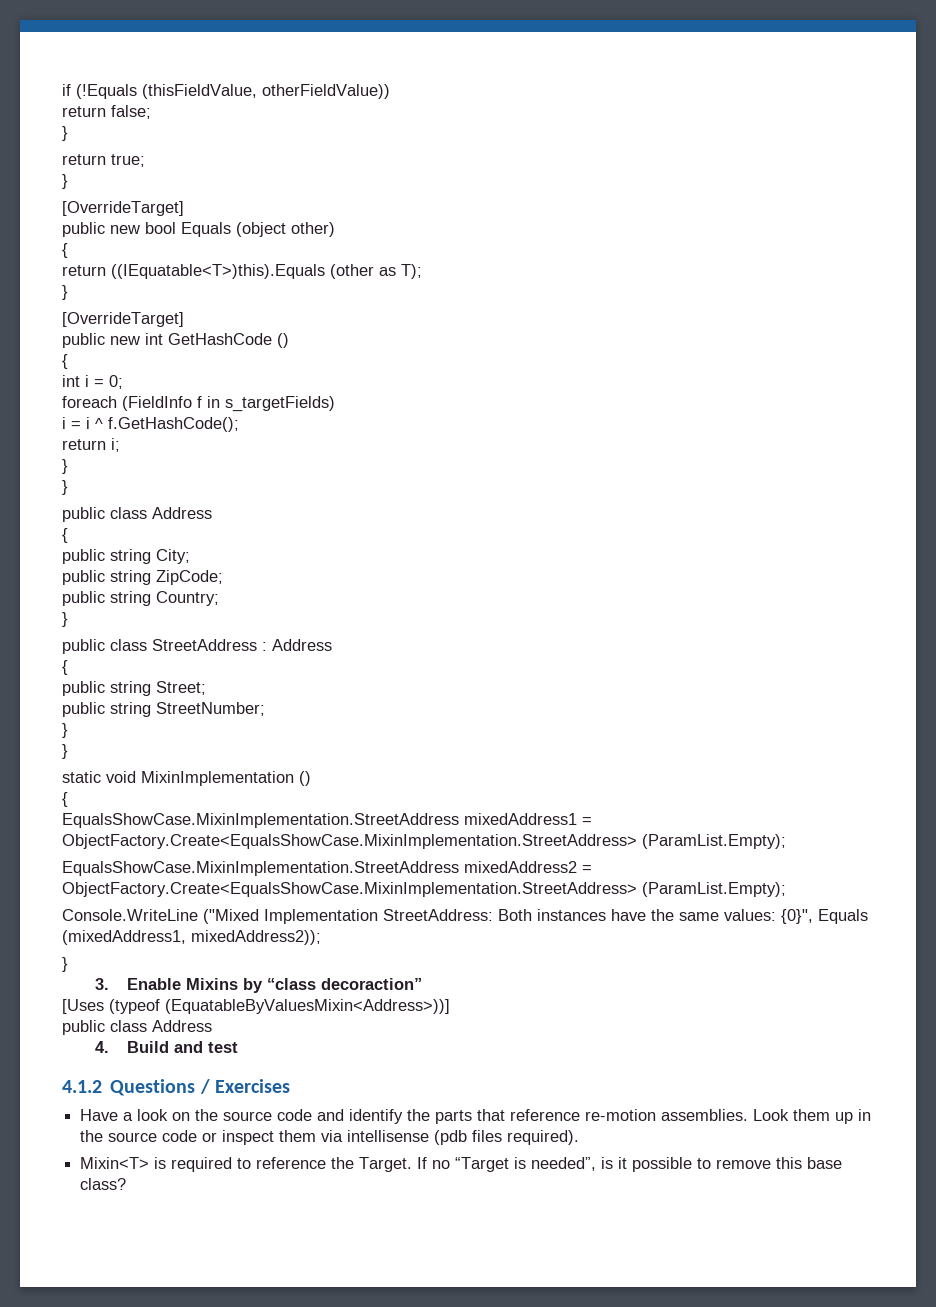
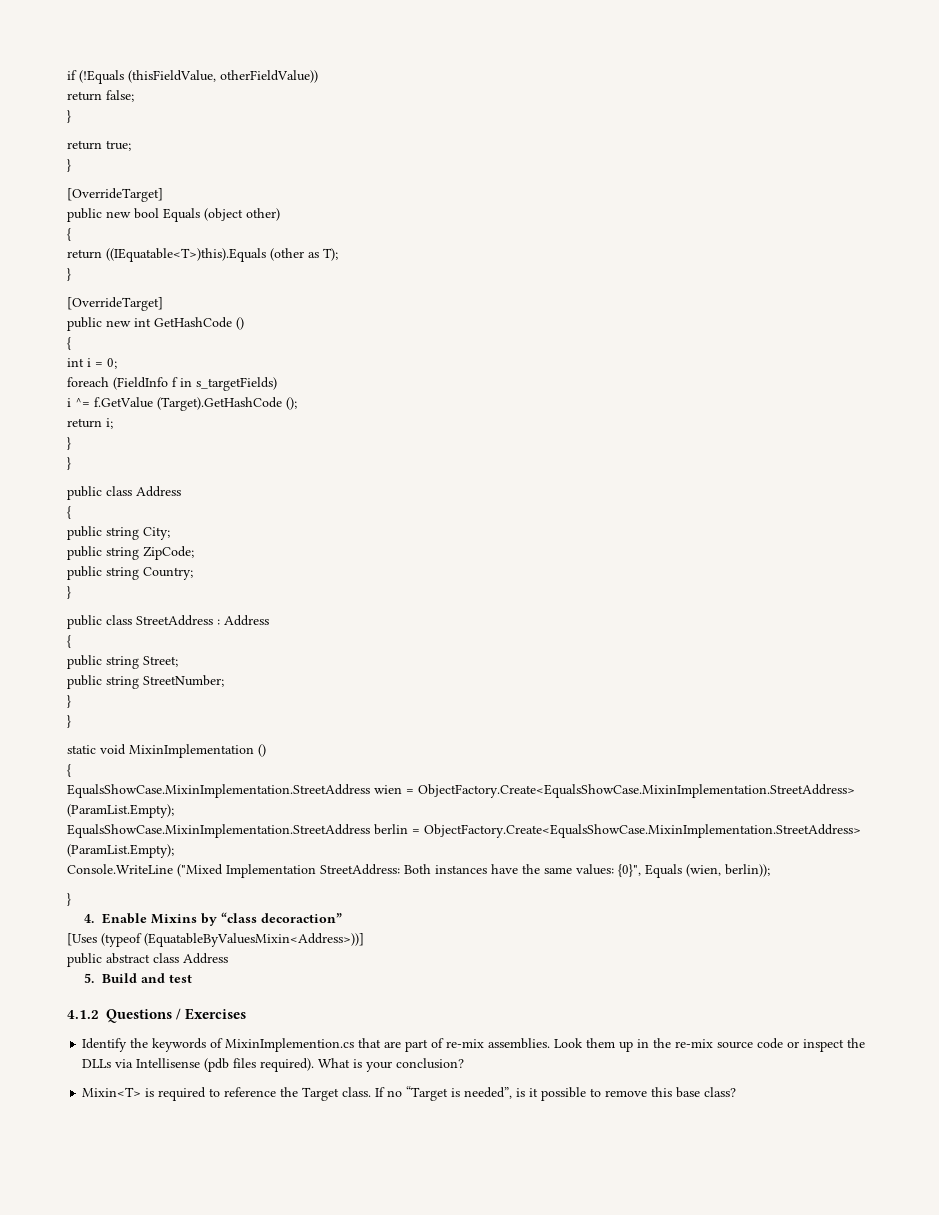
- i = i ^ f.GetHashCode();
+ i ^= f.GetValue (Target).GetHashCode ();
- EqualsShowCase.MixinImplementation.StreetAddress mixedAddress1 = ObjectFactory.Create<EqualsShowCase.MixinImplementation.StreetAddress> (ParamList.Empty);
+ EqualsShowCase.MixinImplementation.StreetAddress wien = ObjectFactory.Create<EqualsShowCase.MixinImplementation.StreetAddress> (ParamList.Empty);
- EqualsShowCase.MixinImplementation.StreetAddress mixedAddress2 = ObjectFactory.Create<EqualsShowCase.MixinImplementation.StreetAddress> (ParamList.Empty);
+ EqualsShowCase.MixinImplementation.StreetAddress berlin = ObjectFactory.Create<EqualsShowCase.MixinImplementation.StreetAddress> (ParamList.Empty);
- Console.WriteLine ("Mixed Implementation StreetAddress: Both instances have the same values: {0}", Equals (mixedAddress1, mixedAddress2));
+ Console.WriteLine ("Mixed Implementation StreetAddress: Both instances have the same values: {0}", Equals (wien, berlin));
  }
- 3. Enable Mixins by “class decoraction”
+ 4. Enable Mixins by “class decoraction”
  [Uses (typeof (EquatableByValuesMixin<Address>))]
- public class Address
- 4. Build and test
+ public abstract class Address
+ 5. Build and test
- Have a look on the source code and identify the parts that reference re-motion assemblies.
+ Identify the keywords of MixinImplemention.cs that are part of re-mix assemblies.
- Look them up in the source code or inspect them via intellisense (pdb files required).
+ Look them up in the re-mix source code or inspect the DLLs via Intellisense (pdb files required). What is your conclusion?
- Mixin<T> is required to reference the Target.
+ Mixin<T> is required to reference the Target class.

